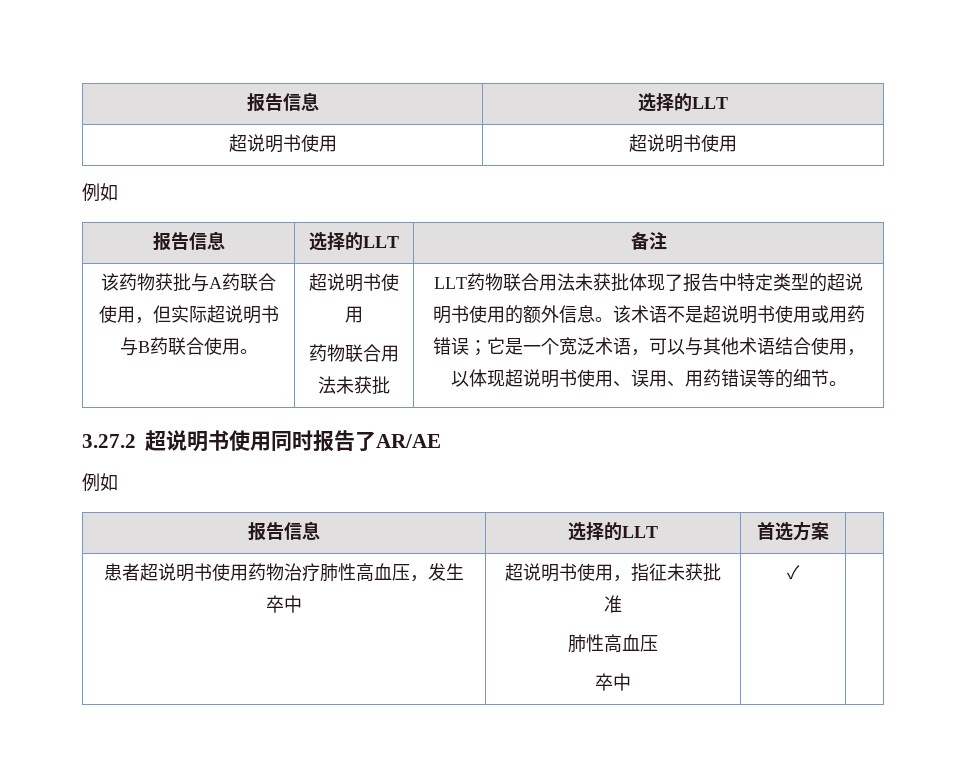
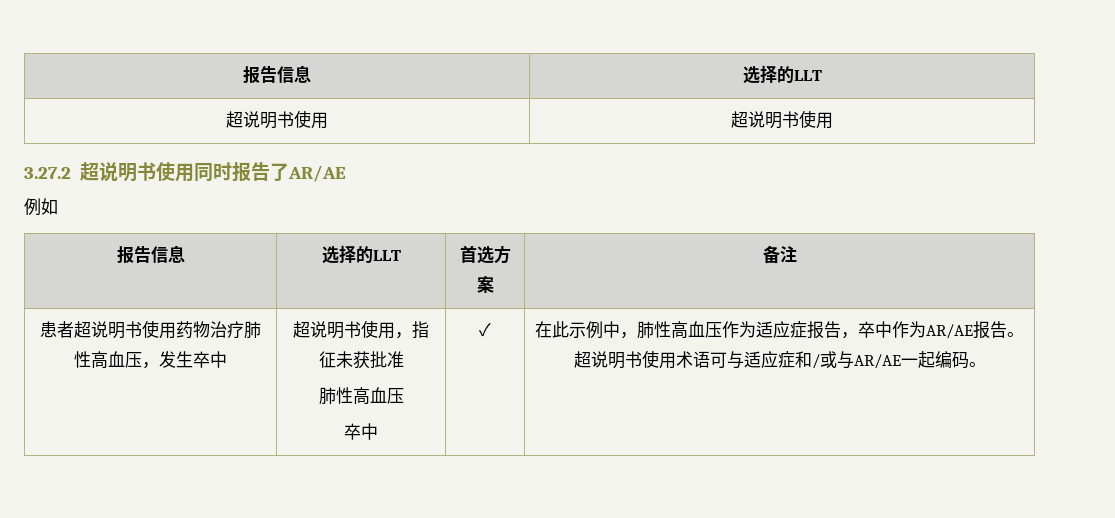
  超说明书使用 | 超说明书使用
- 例如
- 报告信息 | 选择的LLT | 备注
- 该药物获批与A药联合使用，但实际超说明书与B药联合使用。 | 超说明书使用
- 药物联合用法未获批 | LLT药物联合用法未获批体现了报告中特定类型的超说明书使用的额外信息。该术语不是超说明书使用或用药错误；它是一个宽泛术语，可以与其他术语结合使用，以体现超说明书使用、误用、用药错误等的细节。
- 报告信息 | 选择的LLT | 首选方案 |
+ 报告信息 | 选择的LLT | 首选方案 | 备注
+ 在此示例中，肺性高血压作为适应症报告，卒中作为AR/AE报告。超说明书使用术语可与适应症和/或与AR/AE一起编码。

